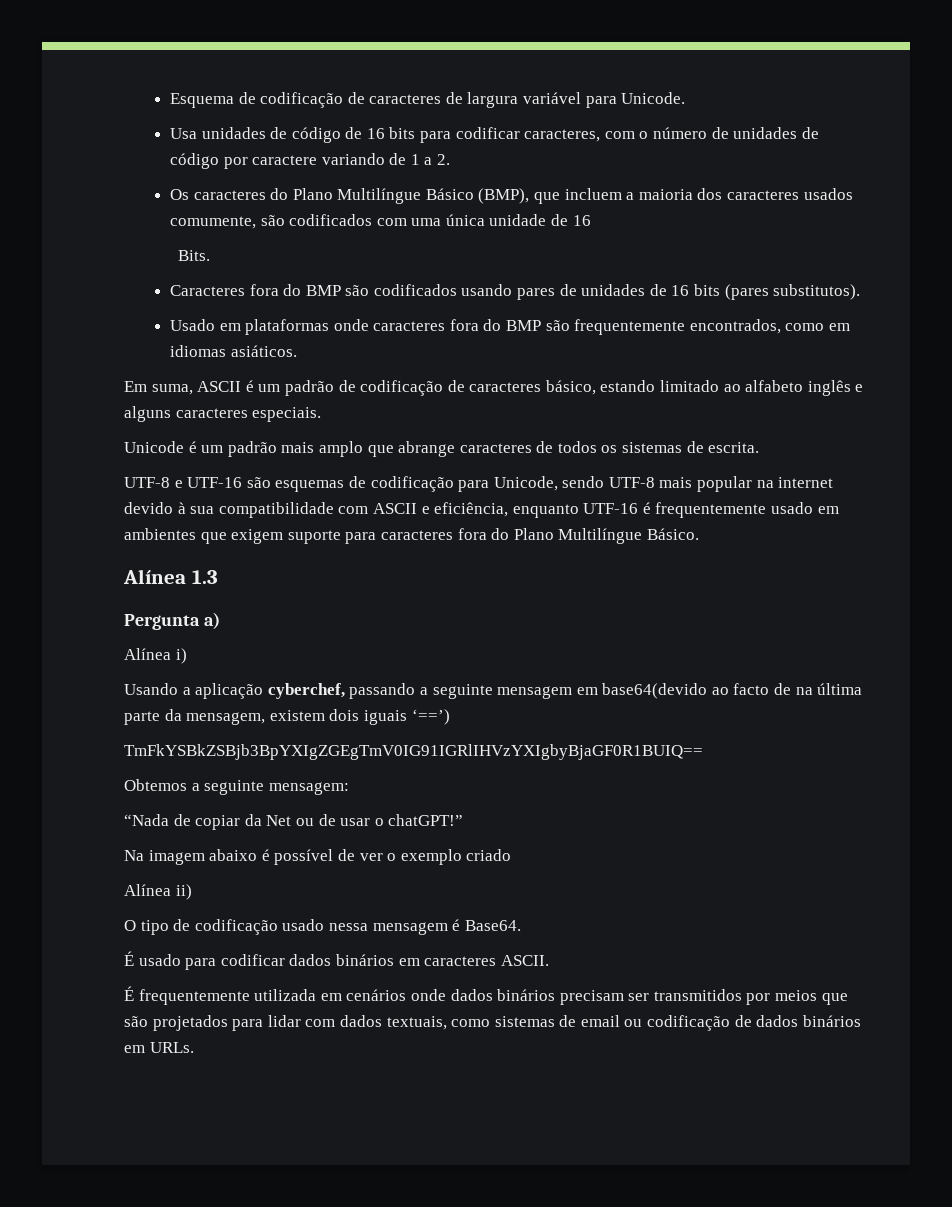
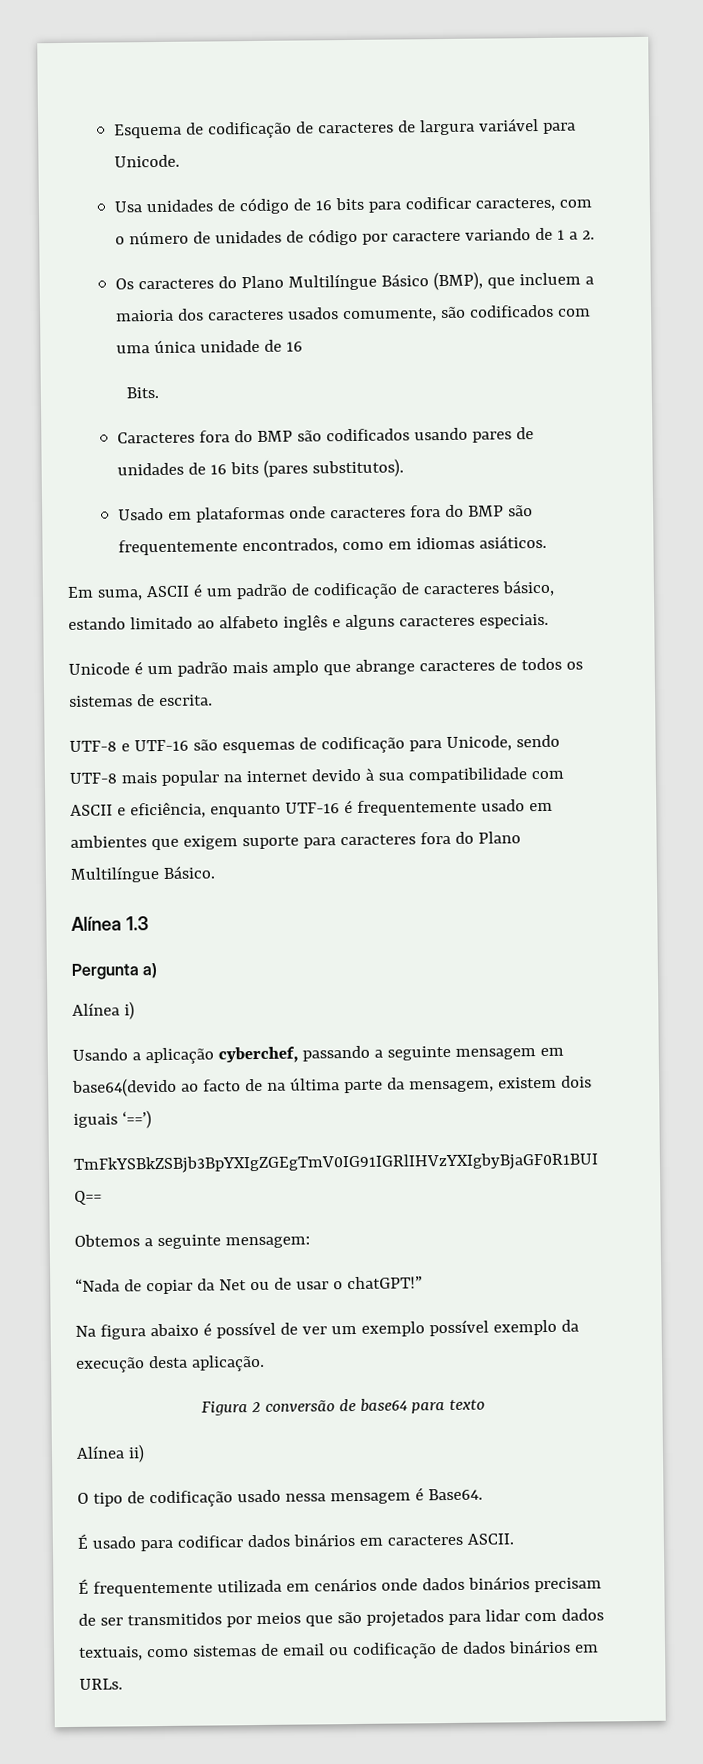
- Na imagem abaixo é possível de ver o exemplo criado
+ Na figura abaixo é possível de ver um exemplo possível exemplo da execução desta aplicação.
+ Figura 2 conversão de base64 para texto
- É frequentemente utilizada em cenários onde dados binários precisam ser transmitidos por meios que são projetados para lidar com dados textuais, como sistemas de email ou codificação de dados binários em URLs.
+ É frequentemente utilizada em cenários onde dados binários precisam de ser transmitidos por meios que são projetados para lidar com dados textuais, como sistemas de email ou codificação de dados binários em URLs.

